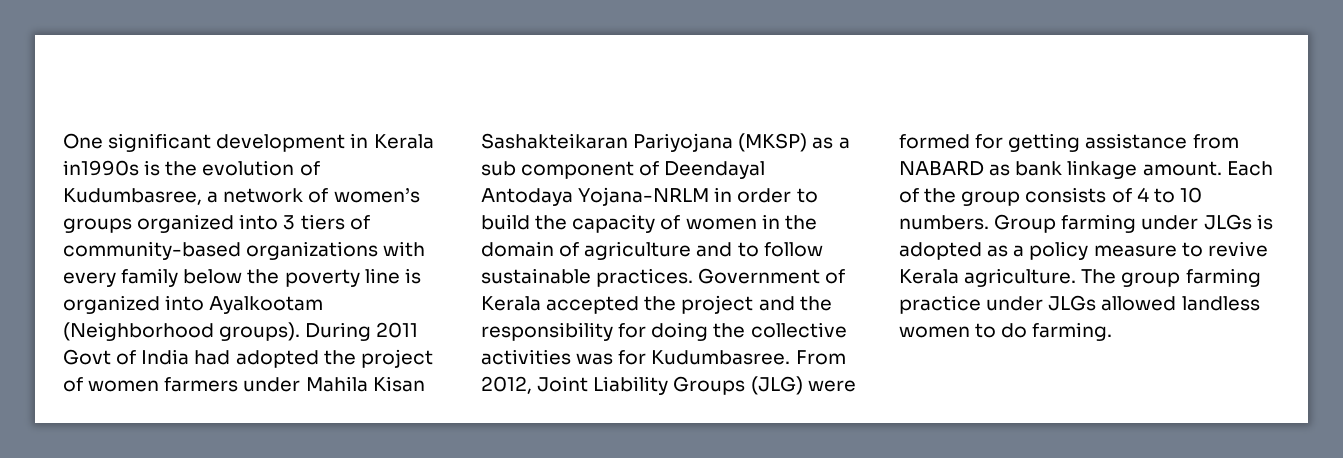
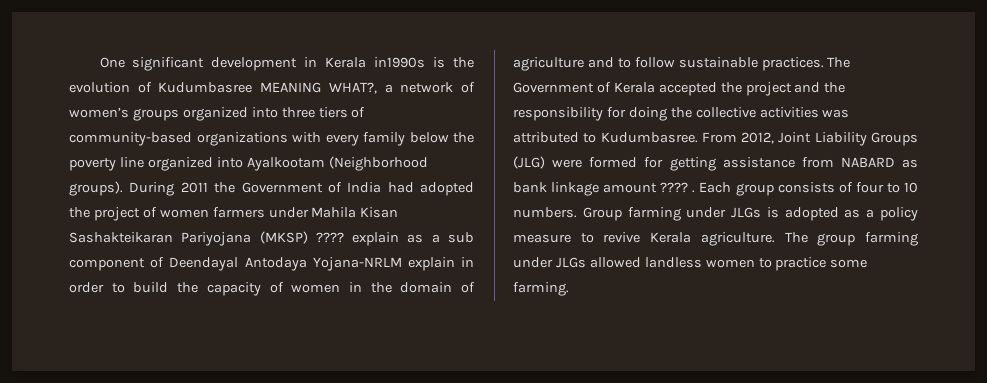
- One significant development in Kerala in1990s is the evolution of Kudumbasree, a network of women’s groups organized into 3 tiers of community-based organizations with every family below the poverty line is organized into Ayalkootam (Neighborhood groups).
+ One significant development in Kerala in1990s is the evolution of Kudumbasree MEANING WHAT?, a network of women’s groups organized into three tiers of community-based organizations with every family below the poverty line organized into Ayalkootam (Neighborhood groups).
- During 2011 Govt of India had adopted the project of women farmers under Mahila Kisan Sashakteikaran Pariyojana (MKSP) as a sub component of Deendayal Antodaya Yojana-NRLM in order to build the capacity of women in the domain of agriculture and to follow sustainable practices.
+ During 2011 the Government of India had adopted the project of women farmers under Mahila Kisan Sashakteikaran Pariyojana (MKSP) ???? explain as a sub component of Deendayal Antodaya Yojana-NRLM explain in order to build the capacity of women in the domain of agriculture and to follow sustainable practices.
- Government of Kerala accepted the project and the responsibility for doing the collective activities was for Kudumbasree.
+ The Government of Kerala accepted the project and the responsibility for doing the collective activities was attributed to Kudumbasree.
- From 2012, Joint Liability Groups (JLG) were formed for getting assistance from NABARD as bank linkage amount. Each of the group consists of 4 to 10 numbers.
+ From 2012, Joint Liability Groups (JLG) were formed for getting assistance from NABARD as bank linkage amount ???? . Each group consists of four to 10 numbers.
- The group farming practice under JLGs allowed landless women to do farming.
+ The group farming under JLGs allowed landless women to practice some farming.

